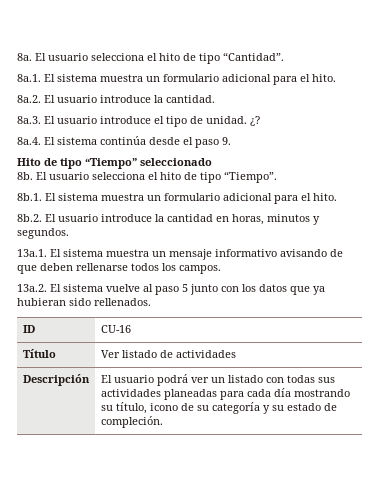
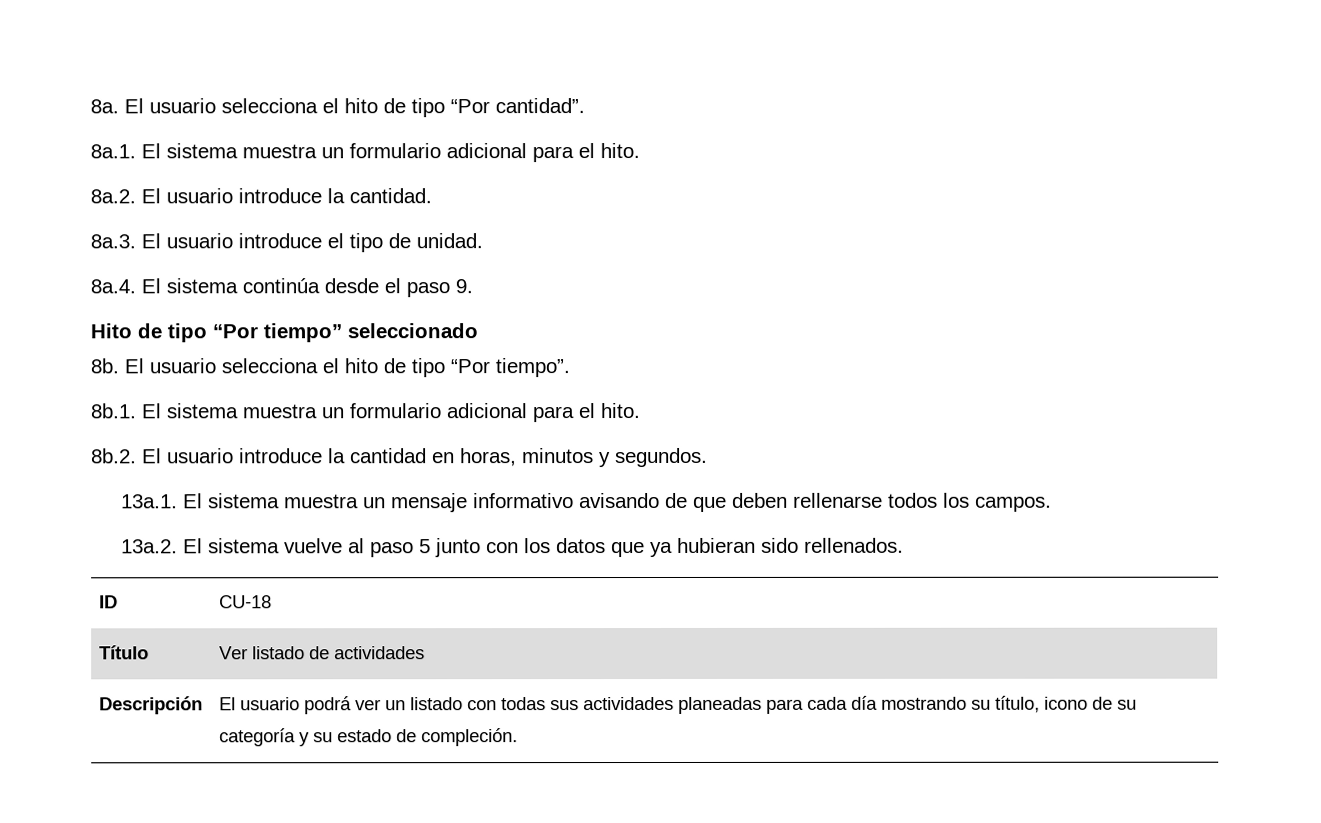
- El usuario selecciona el hito de tipo “Cantidad”.
+ El usuario selecciona el hito de tipo “Por cantidad”.
- ¿?
- Hito de tipo “Tiempo” seleccionado
+ Hito de tipo “Por tiempo” seleccionado
- El usuario selecciona el hito de tipo “Tiempo”.
+ El usuario selecciona el hito de tipo “Por tiempo”.
- ID | CU-16
+ ID | CU-18

